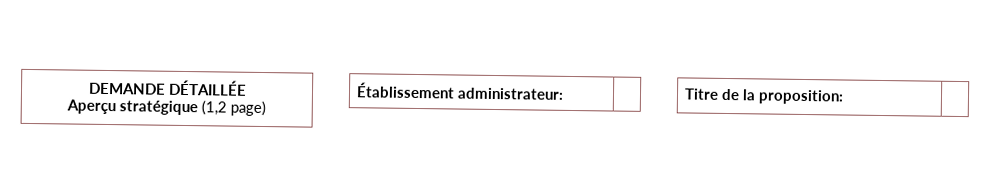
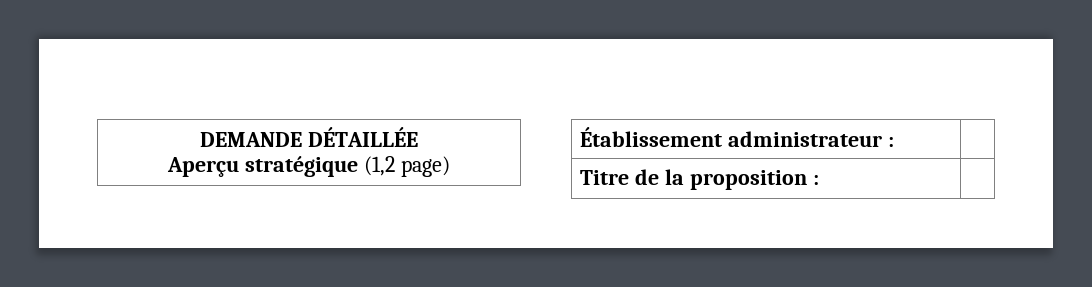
- Établissement administrateur: |
+ Établissement administrateur : |
- Titre de la proposition: |
+ Titre de la proposition : |

